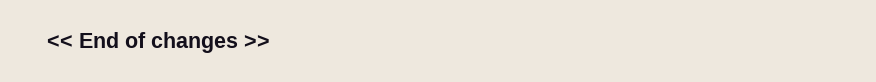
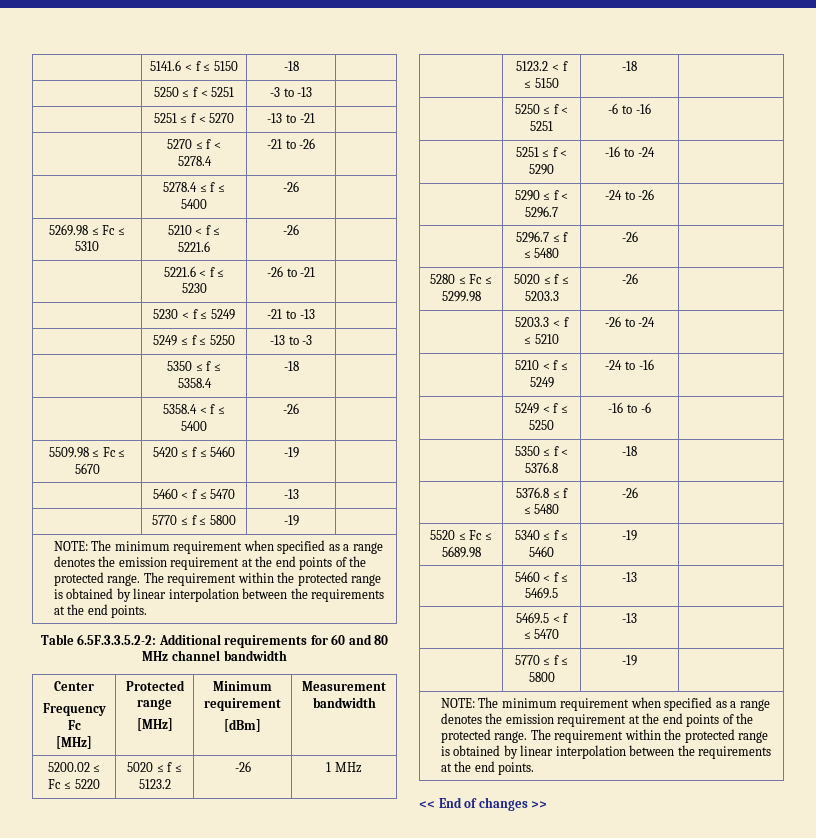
+ | 5141.6 < f ≤ 5150 | -18 |
+ | 5250 ≤ f < 5251 | -3 to -13 |
+ | 5251 ≤ f < 5270 | -13 to -21 |
+ | 5270 ≤ f < 5278.4 | -21 to -26 |
+ | 5278.4 ≤ f ≤ 5400 | -26 |
+ 5269.98 ≤ Fc ≤ 5310 | 5210 < f ≤ 5221.6 | -26 |
+ | 5221.6 < f ≤ 5230 | -26 to -21 |
+ | 5230 < f ≤ 5249 | -21 to -13 |
+ | 5249 ≤ f ≤ 5250 | -13 to -3 |
+ | 5350 ≤ f ≤ 5358.4 | -18 |
+ | 5358.4 < f ≤ 5400 | -26 |
+ 5509.98 ≤ Fc ≤ 5670 | 5420 ≤ f ≤ 5460 | -19 |
+ | 5460 < f ≤ 5470 | -13 |
+ | 5770 ≤ f ≤ 5800 | -19 |
+ NOTE: The minimum requirement when specified as a range denotes the emission requirement at the end points of the protected range. The requirement within the protected range is obtained by linear interpolation between the requirements at the end points.
+ Table 6.5F.3.3.5.2-2: Additional requirements for 60 and 80 MHz channel bandwidth
+ Center
+ Frequency Fc
+ [MHz] | Protected range
+ [MHz] | Minimum requirement
+ [dBm] | Measurement bandwidth
+ 5200.02 ≤ Fc ≤ 5220 | 5020 ≤ f ≤ 5123.2 | -26 | 1 MHz
+ | 5123.2 < f ≤ 5150 | -18 |
+ | 5250 ≤ f < 5251 | -6 to -16 |
+ | 5251 ≤ f < 5290 | -16 to -24 |
+ | 5290 ≤ f < 5296.7 | -24 to -26 |
+ | 5296.7 ≤ f ≤ 5480 | -26 |
+ 5280 ≤ Fc ≤ 5299.98 | 5020 ≤ f ≤ 5203.3 | -26 |
+ | 5203.3 < f ≤ 5210 | -26 to -24 |
+ | 5210 < f ≤ 5249 | -24 to -16 |
+ | 5249 < f ≤ 5250 | -16 to -6 |
+ | 5350 ≤ f < 5376.8 | -18 |
+ | 5376.8 ≤ f ≤ 5480 | -26 |
+ 5520 ≤ Fc ≤ 5689.98 | 5340 ≤ f ≤ 5460 | -19 |
+ | 5460 < f ≤ 5469.5 | -13 |
+ | 5469.5 < f ≤ 5470 | -13 |
+ | 5770 ≤ f ≤ 5800 | -19 |
+ NOTE: The minimum requirement when specified as a range denotes the emission requirement at the end points of the protected range. The requirement within the protected range is obtained by linear interpolation between the requirements at the end points.

